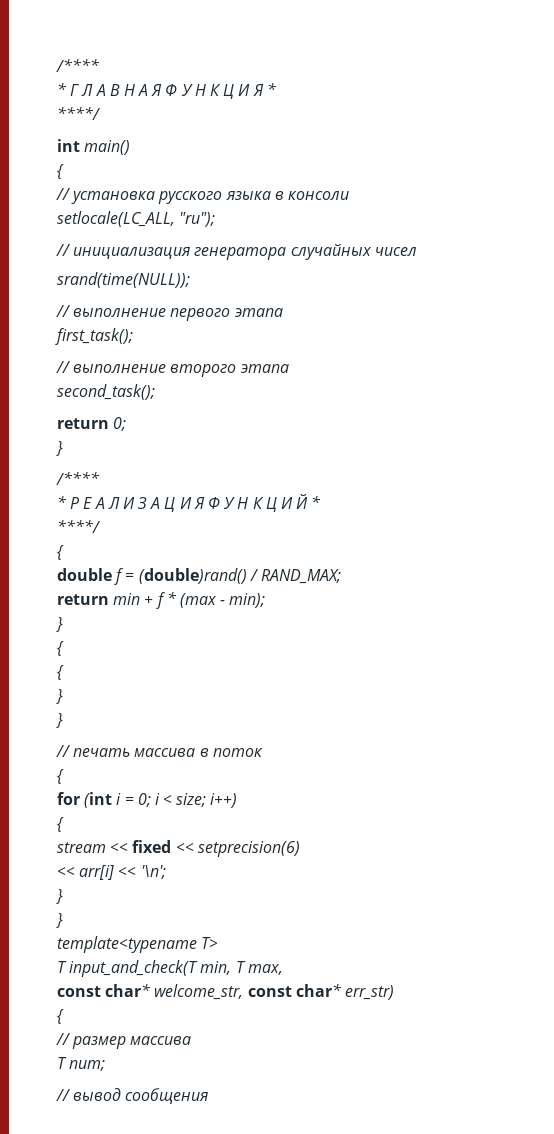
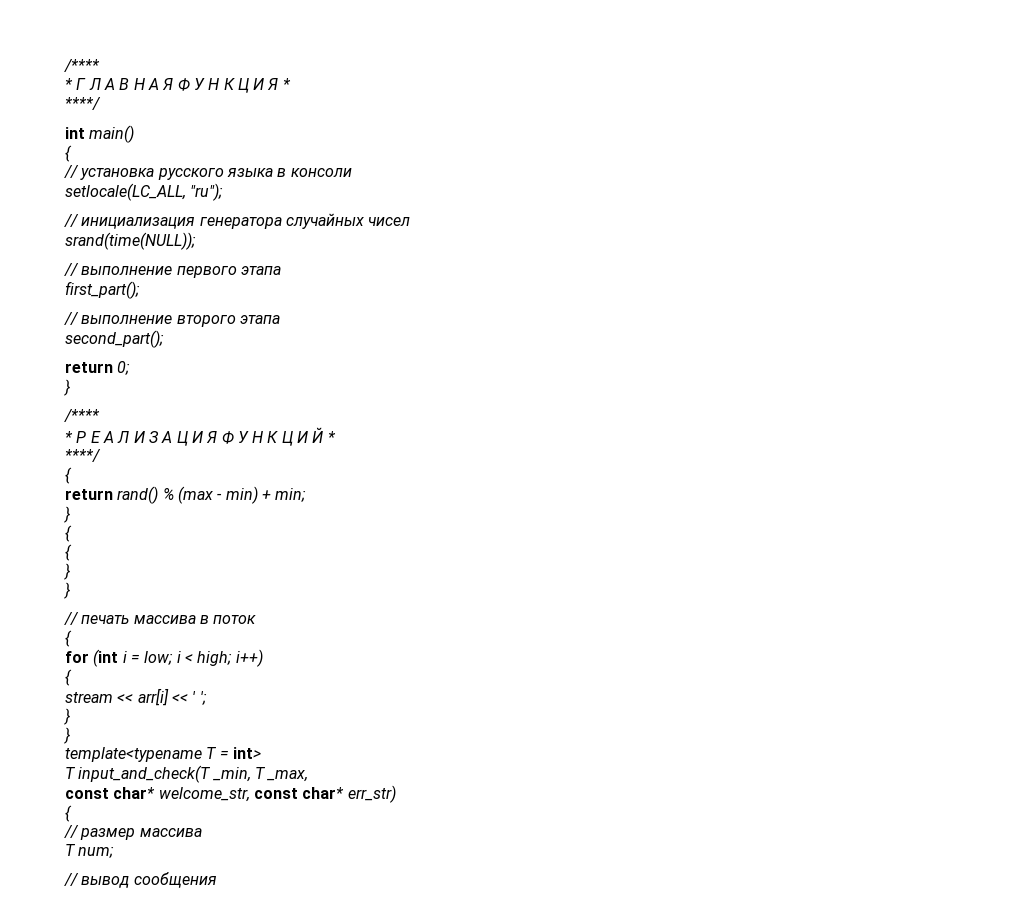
- first_task();
+ first_part();
- second_task();
+ second_part();
- double f = (double)rand() / RAND_MAX;
- return min + f * (max - min);
+ return rand() % (max - min) + min;
- for (int i = 0; i < size; i++)
+ for (int i = low; i < high; i++)
- stream << fixed << setprecision(6)
- << arr[i] << '\n';
+ stream << arr[i] << ' ';
- template<typename T>
+ template<typename T = int>
- T input_and_check(T min, T max,
+ T input_and_check(T _min, T _max,

